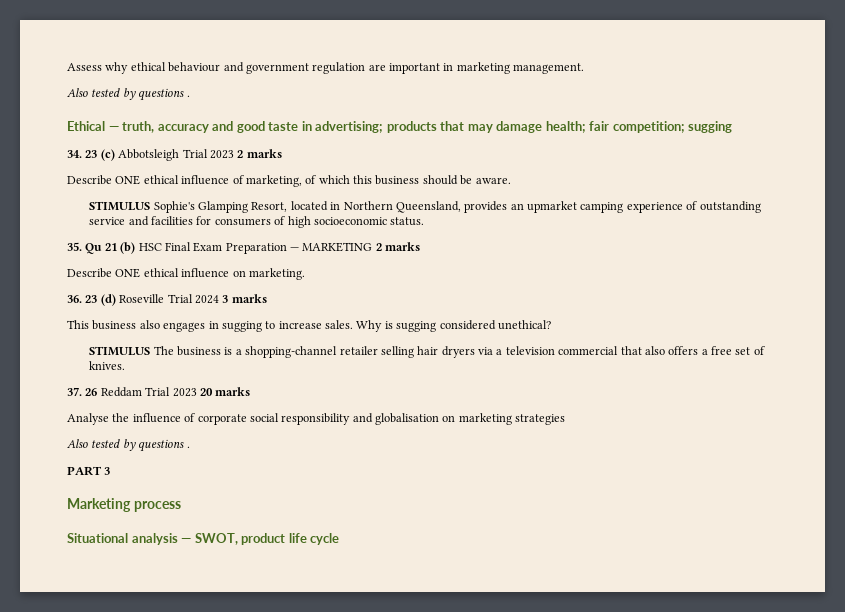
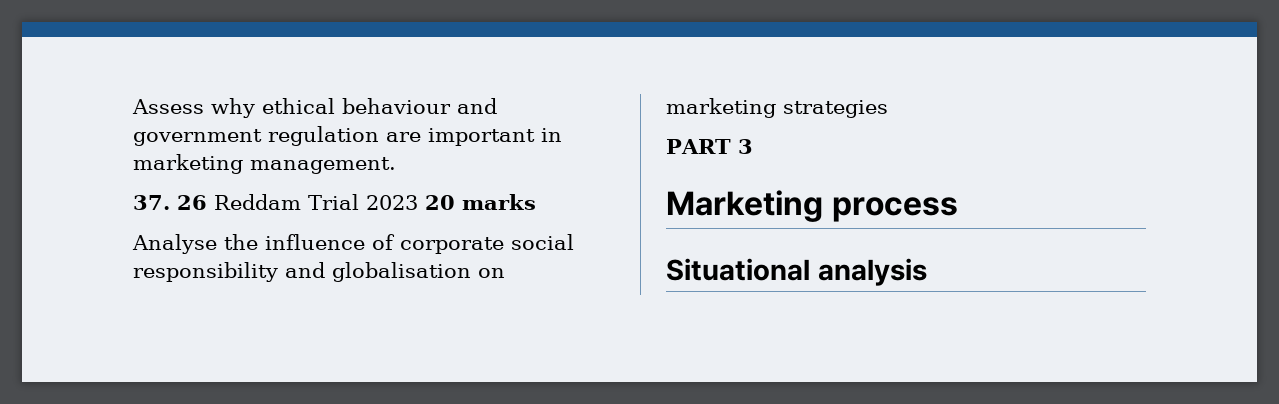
  Assess why ethical behaviour and government regulation are important in marketing management.
- Also tested by questions .
- Ethical — truth, accuracy and good taste in advertising; products that may damage health; fair competition; sugging
- 34. 23 (c) Abbotsleigh Trial 2023 2 marks
- Describe ONE ethical influence of marketing, of which this business should be aware.
- STIMULUS Sophie's Glamping Resort, located in Northern Queensland, provides an upmarket camping experience of outstanding service and facilities for consumers of high socioeconomic status.
- 35. Qu 21 (b) HSC Final Exam Preparation — MARKETING 2 marks
- Describe ONE ethical influence on marketing.
- 36. 23 (d) Roseville Trial 2024 3 marks
- This business also engages in sugging to increase sales. Why is sugging considered unethical?
- STIMULUS The business is a shopping-channel retailer selling hair dryers via a television commercial that also offers a free set of knives.
  Analyse the influence of corporate social responsibility and globalisation on marketing strategies
- Also tested by questions .
- Situational analysis — SWOT, product life cycle
+ Situational analysis

